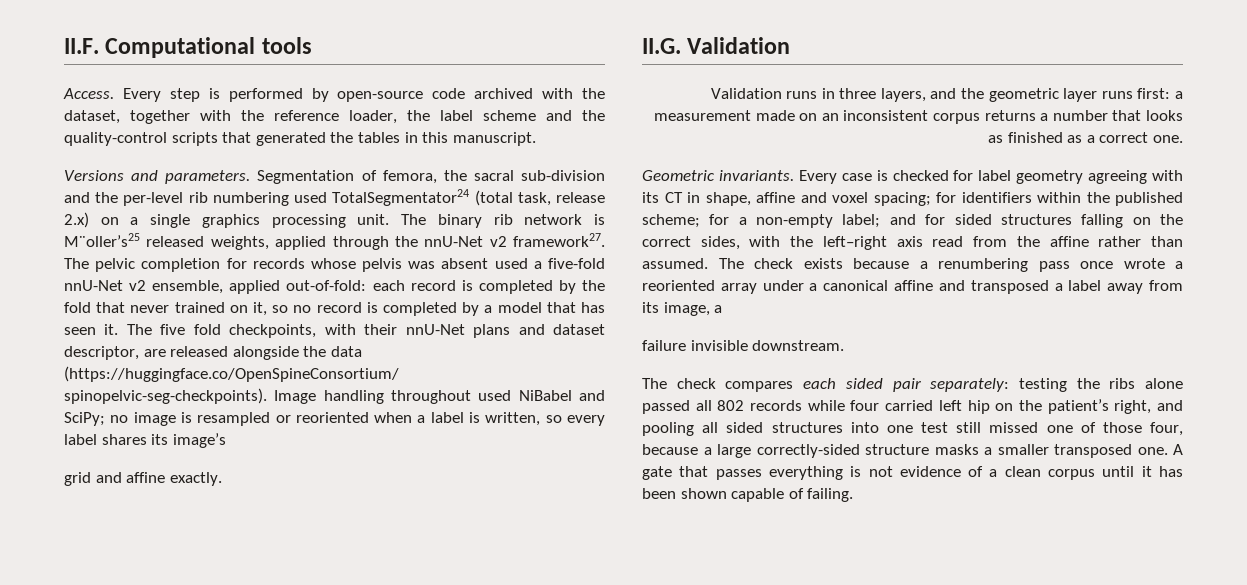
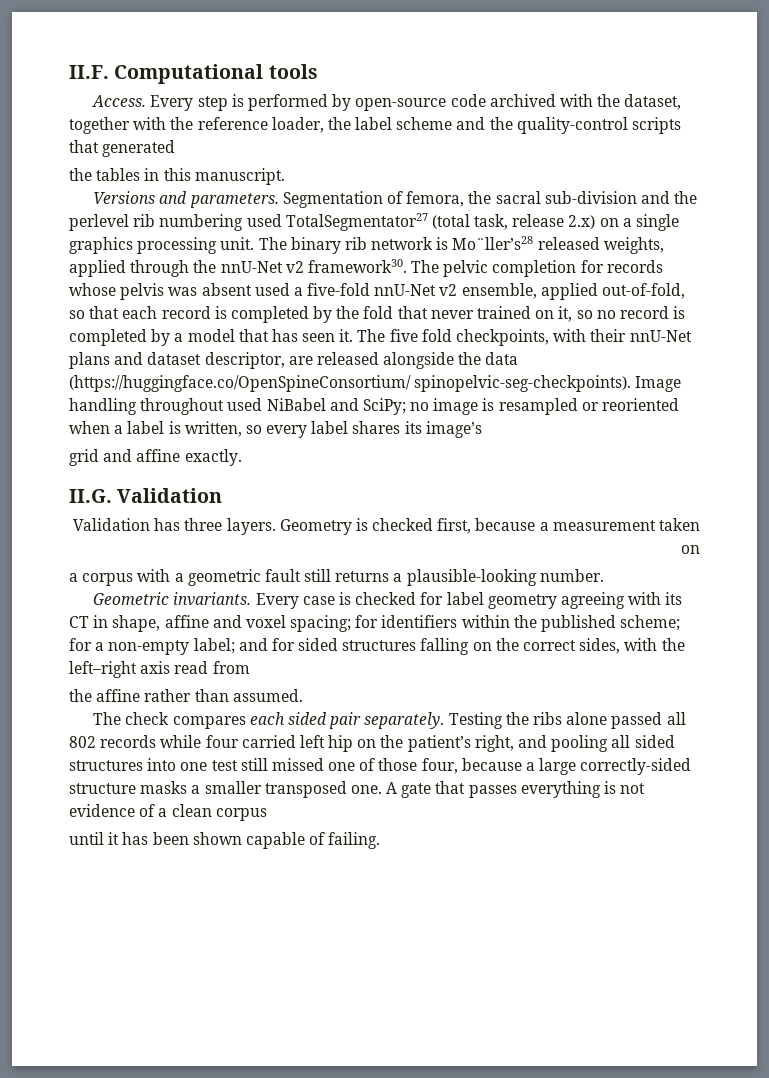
- Every step is performed by open-source code archived with the dataset, together with the reference loader, the label scheme and the quality-control scripts that generated the tables in this manuscript.
+ Every step is performed by open-source code archived with the dataset, together with the reference loader, the label scheme and the quality-control scripts that generated
+ the tables in this manuscript.
- Segmentation of femora, the sacral sub-division and the per-level rib numbering used TotalSegmentator24 (total task, release 2.x) on a single graphics processing unit.
+ Segmentation of femora, the sacral sub-division and the perlevel rib numbering used TotalSegmentator27 (total task, release 2.x) on a single graphics processing unit.
- The binary rib network is M¨oller’s25 released weights, applied through the nnU-Net v2 framework27.
+ The binary rib network is Mo¨ller’s28 released weights, applied through the nnU-Net v2 framework30.
- The pelvic completion for records whose pelvis was absent used a five-fold nnU-Net v2 ensemble, applied out-of-fold: each record is completed by the fold that never trained on it, so no record is completed by a model that has seen it.
+ The pelvic completion for records whose pelvis was absent used a five-fold nnU-Net v2 ensemble, applied out-of-fold, so that each record is completed by the fold that never trained on it, so no record is completed by a model that has seen it.
- Validation runs in three layers, and the geometric layer runs first: a measurement made on an inconsistent corpus returns a number that looks as finished as a correct one.
+ Validation has three layers. Geometry is checked first, because a measurement taken on
+ a corpus with a geometric fault still returns a plausible-looking number.
- Every case is checked for label geometry agreeing with its CT in shape, affine and voxel spacing; for identifiers within the published scheme; for a non-empty label; and for sided structures falling on the correct sides, with the left–right axis read from the affine rather than assumed. The check exists because a renumbering pass once wrote a reoriented array under a canonical affine and transposed a label away from its image, a
- failure invisible downstream.
+ Every case is checked for label geometry agreeing with its CT in shape, affine and voxel spacing; for identifiers within the published scheme; for a non-empty label; and for sided structures falling on the correct sides, with the left–right axis read from
+ the affine rather than assumed.
- The check compares each sided pair separately: testing the ribs alone passed all 802 records while four carried left hip on the patient’s right, and pooling all sided structures into one test still missed one of those four, because a large correctly-sided structure masks a smaller transposed one.
+ The check compares each sided pair separately. Testing the ribs alone passed all 802 records while four carried left hip on the patient’s right, and pooling all sided structures into one test still missed one of those four, because a large correctly-sided structure masks a smaller transposed one.
- A gate that passes everything is not evidence of a clean corpus until it has been shown capable of failing.
+ A gate that passes everything is not evidence of a clean corpus
+ until it has been shown capable of failing.

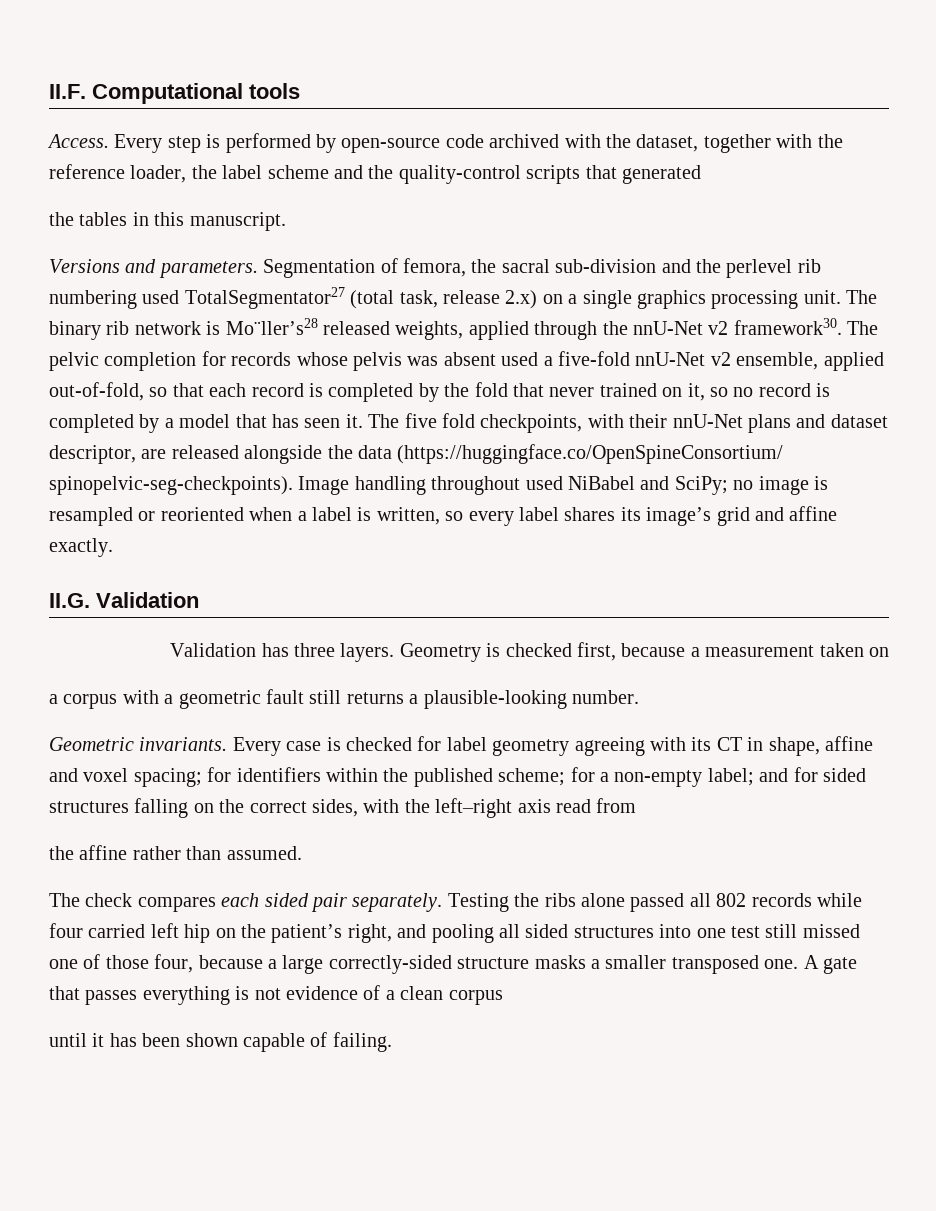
- Image handling throughout used NiBabel and SciPy; no image is resampled or reoriented when a label is written, so every label shares its image’s
- grid and affine exactly.
+ Image handling throughout used NiBabel and SciPy; no image is resampled or reoriented when a label is written, so every label shares its image’s grid and affine exactly.

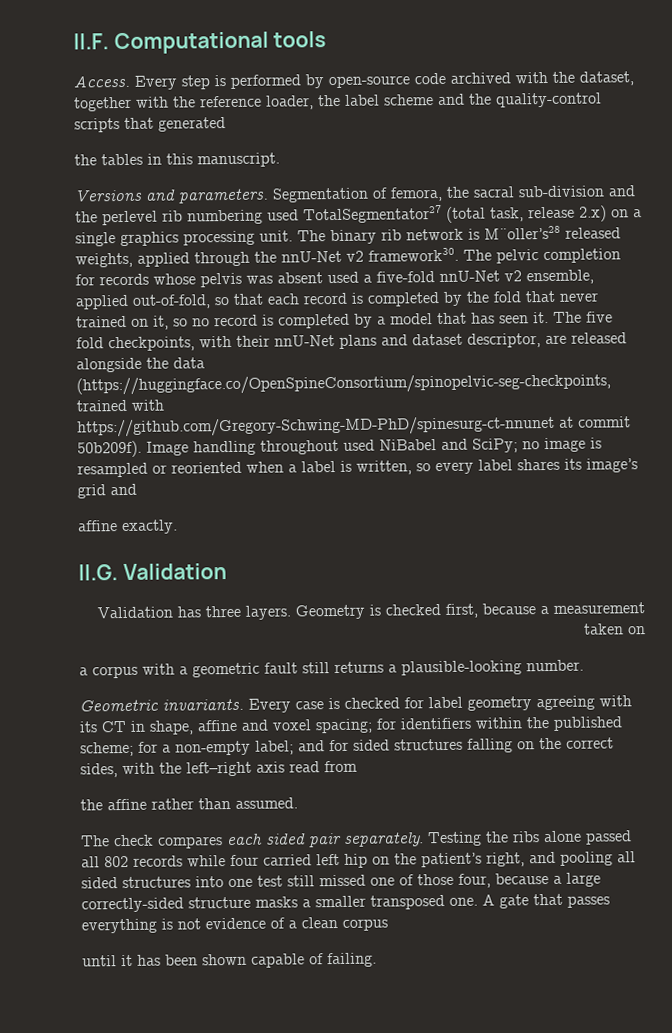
- The binary rib network is Mo¨ller’s28 released weights, applied through the nnU-Net v2 framework30.
+ The binary rib network is M¨oller’s28 released weights, applied through the nnU-Net v2 framework30.
- The five fold checkpoints, with their nnU-Net plans and dataset descriptor, are released alongside the data (https://huggingface.co/OpenSpineConsortium/ spinopelvic-seg-checkpoints).
+ The five fold checkpoints, with their nnU-Net plans and dataset descriptor, are released alongside the data (https://huggingface.co/OpenSpineConsortium/spinopelvic-seg-checkpoints, trained with https://github.com/Gregory-Schwing-MD-PhD/spinesurg-ct-nnunet at commit 50b209f).
- Image handling throughout used NiBabel and SciPy; no image is resampled or reoriented when a label is written, so every label shares its image’s grid and affine exactly.
+ Image handling throughout used NiBabel and SciPy; no image is resampled or reoriented when a label is written, so every label shares its image’s grid and
+ affine exactly.

